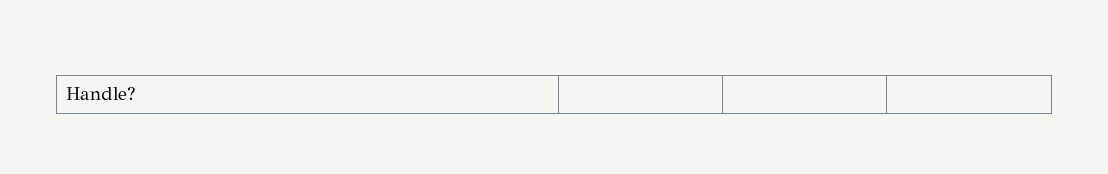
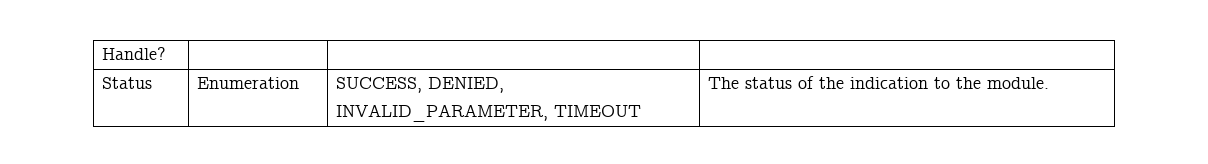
+ Status | Enumeration | SUCCESS, DENIED,
+ INVALID_PARAMETER, TIMEOUT | The status of the indication to the module.

